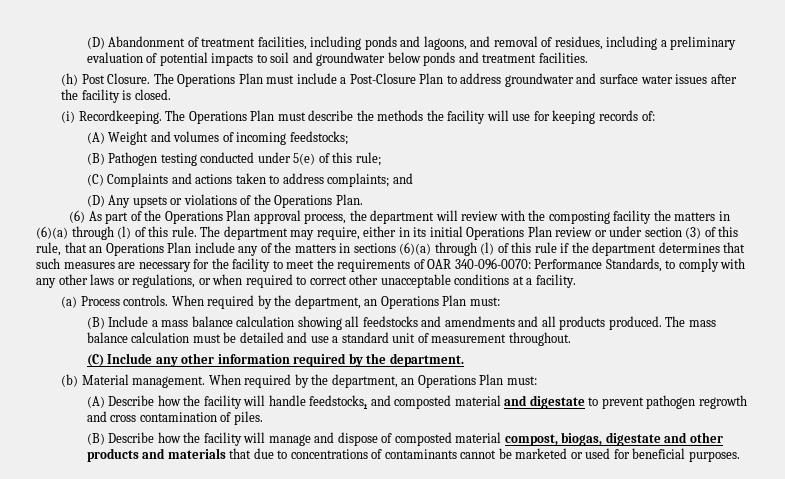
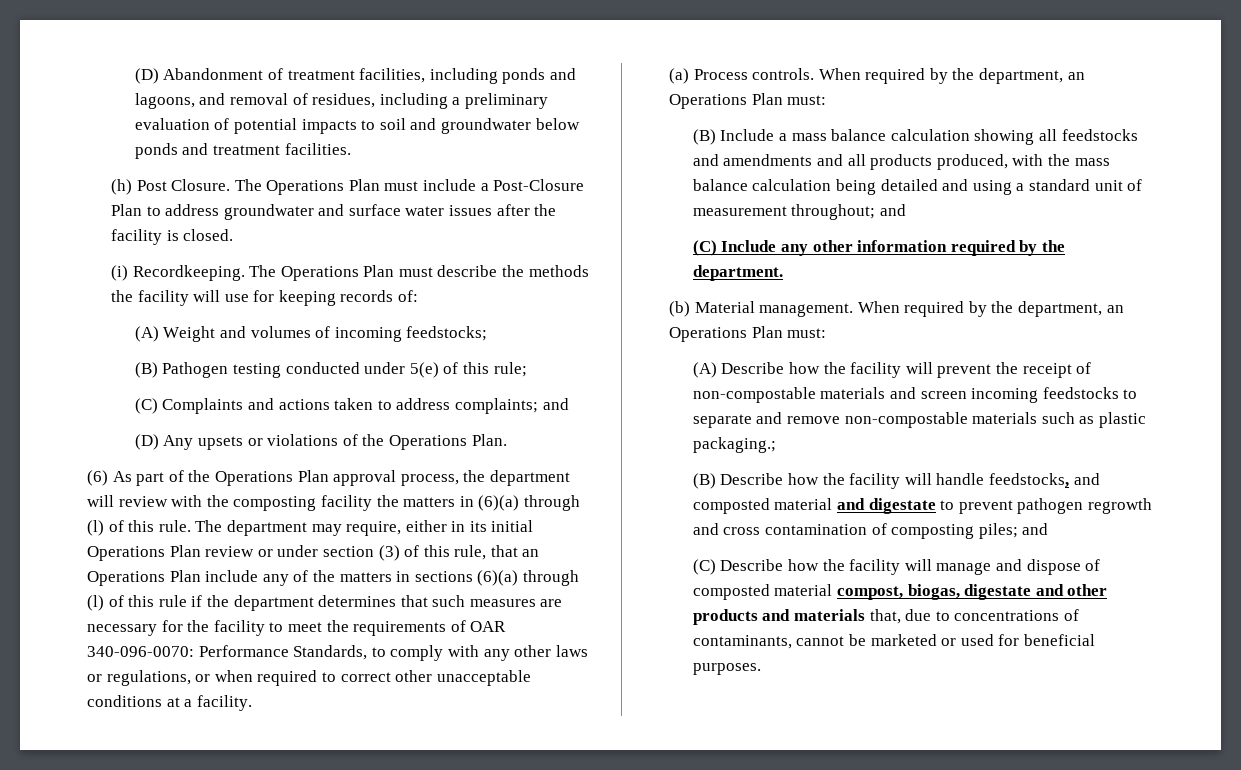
- (B) Include a mass balance calculation showing all feedstocks and amendments and all products produced. The mass balance calculation must be detailed and use a standard unit of measurement throughout.
+ (B) Include a mass balance calculation showing all feedstocks and amendments and all products produced, with the mass balance calculation being detailed and using a standard unit of measurement throughout; and
- (A) Describe how the facility will handle feedstocks, and composted material and digestate to prevent pathogen regrowth and cross contamination of piles.
- (B) Describe how the facility will manage and dispose of composted material compost, biogas, digestate and other products and materials that due to concentrations of contaminants cannot be marketed or used for beneficial purposes.
+ (A) Describe how the facility will prevent the receipt of non-compostable materials and screen incoming feedstocks to separate and remove non-compostable materials such as plastic packaging.;
+ (B) Describe how the facility will handle feedstocks, and composted material and digestate to prevent pathogen regrowth and cross contamination of composting piles; and
+ (C) Describe how the facility will manage and dispose of composted material compost, biogas, digestate and other products and materials that, due to concentrations of contaminants, cannot be marketed or used for beneficial purposes.

